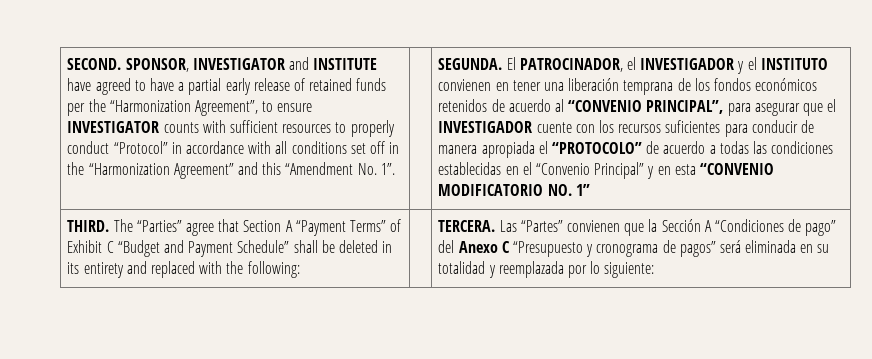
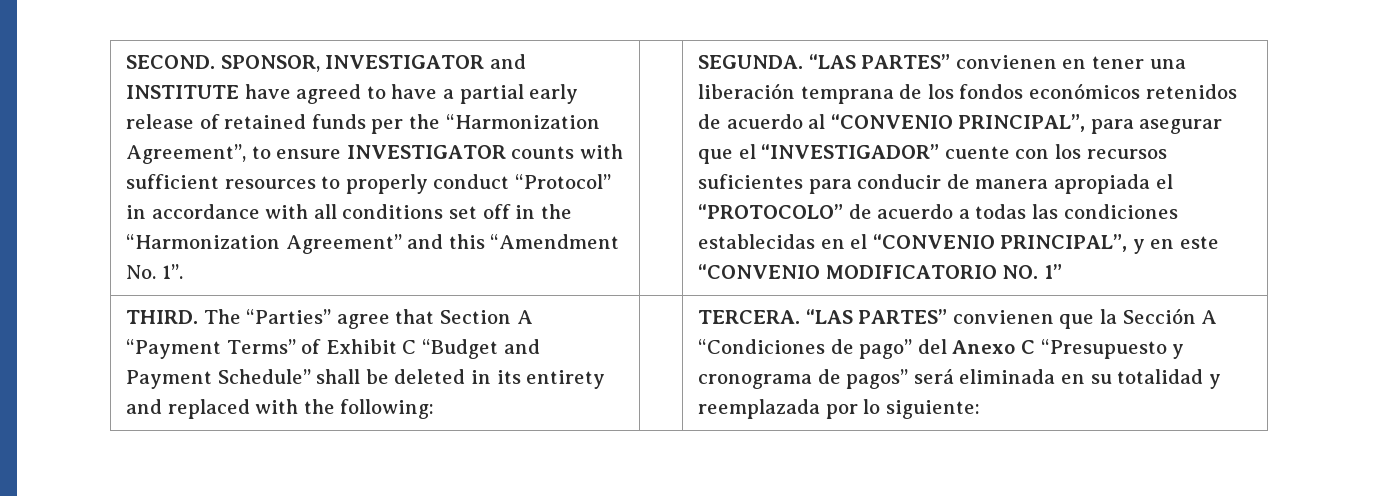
- El PATROCINADOR, el INVESTIGADOR y el INSTITUTO convienen en tener una liberación temprana de los fondos económicos retenidos de acuerdo al “CONVENIO PRINCIPAL”, para asegurar que el INVESTIGADOR cuente con los recursos suficientes para conducir de manera apropiada el “PROTOCOLO” de acuerdo a todas las condiciones establecidas en el “Convenio Principal” y en esta “CONVENIO MODIFICATORIO NO. 1”
+ “LAS PARTES” convienen en tener una liberación temprana de los fondos económicos retenidos de acuerdo al “CONVENIO PRINCIPAL”, para asegurar que el “INVESTIGADOR” cuente con los recursos suficientes para conducir de manera apropiada el “PROTOCOLO” de acuerdo a todas las condiciones establecidas en el “CONVENIO PRINCIPAL”, y en este “CONVENIO MODIFICATORIO NO. 1”
- Las “Partes” convienen que la Sección A “Condiciones de pago” del Anexo C “Presupuesto y cronograma de pagos” será eliminada en su totalidad y reemplazada por lo siguiente:
+ “LAS PARTES” convienen que la Sección A “Condiciones de pago” del Anexo C “Presupuesto y cronograma de pagos” será eliminada en su totalidad y reemplazada por lo siguiente:

